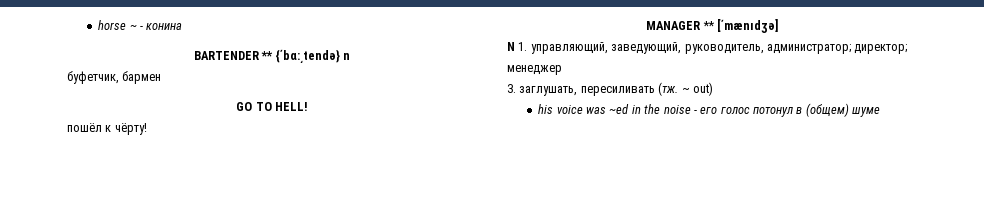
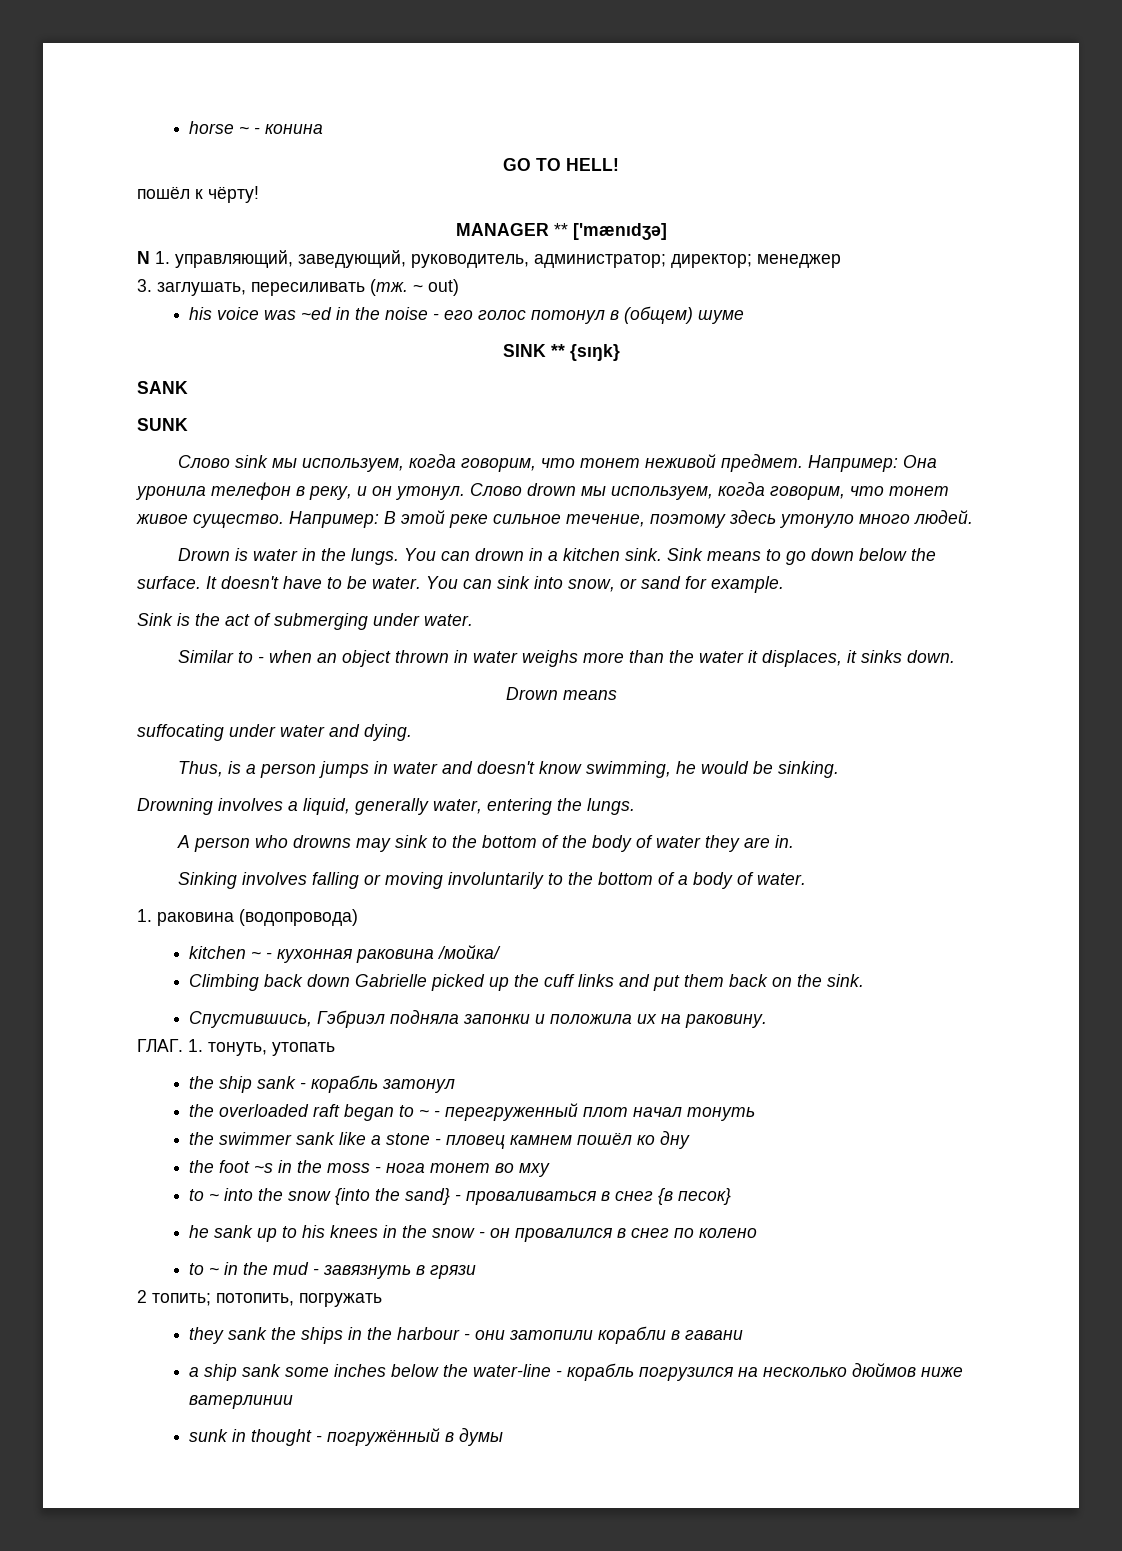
- BARTENDER ** {ʹbɑ:͵tendə} n
- буфетчик, бармен
+ SINK ** {sıŋk}
+ SANK
+ SUNK
+ Слово sink мы используем, когда говорим, что тонет неживой предмет. Например: Она уронила телефон в реку, и он утонул. Слово drown мы используем, когда говорим, что тонет живое существо. Например: В этой реке сильное течение, поэтому здесь утонуло много людей.
+ Drown is water in the lungs. You can drown in a kitchen sink. Sink means to go down below the surface. It doesn't have to be water. You can sink into snow, or sand for example.
+ Sink is the act of submerging under water.
+ Similar to - when an object thrown in water weighs more than the water it displaces, it sinks down.
+ Drown means
+ suffocating under water and dying.
+ Thus, is a person jumps in water and doesn't know swimming, he would be sinking.
+ Drowning involves a liquid, generally water, entering the lungs.
+ A person who drowns may sink to the bottom of the body of water they are in.
+ Sinking involves falling or moving involuntarily to the bottom of a body of water.
+ 1. раковина (водопровода)
+ kitchen ~ - кухонная раковина /мойка/
+ Climbing back down Gabrielle picked up the cuff links and put them back on the sink.
+ Спустившись, Гэбриэл подняла запонки и положила их на раковину.
+ ГЛАГ. 1. тонуть, утопать
+ the ship sank - корабль затонул
+ the overloaded raft began to ~ - перегруженный плот начал тонуть
+ the swimmer sank like a stone - пловец камнем пошёл ко дну
+ the foot ~s in the moss - нога тонет во мху
+ to ~ into the snow {into the sand} - проваливаться в снег {в песок}
+ he sank up to his knees in the snow - он провалился в снег по колено
+ to ~ in the mud - завязнуть в грязи
+ 2 топить; потопить, погружать
+ they sank the ships in the harbour - они затопили корабли в гавани
+ a ship sank some inches below the water-line - корабль погрузился на несколько дюймов ниже ватерлинии
+ sunk in thought - погружённый в думы

